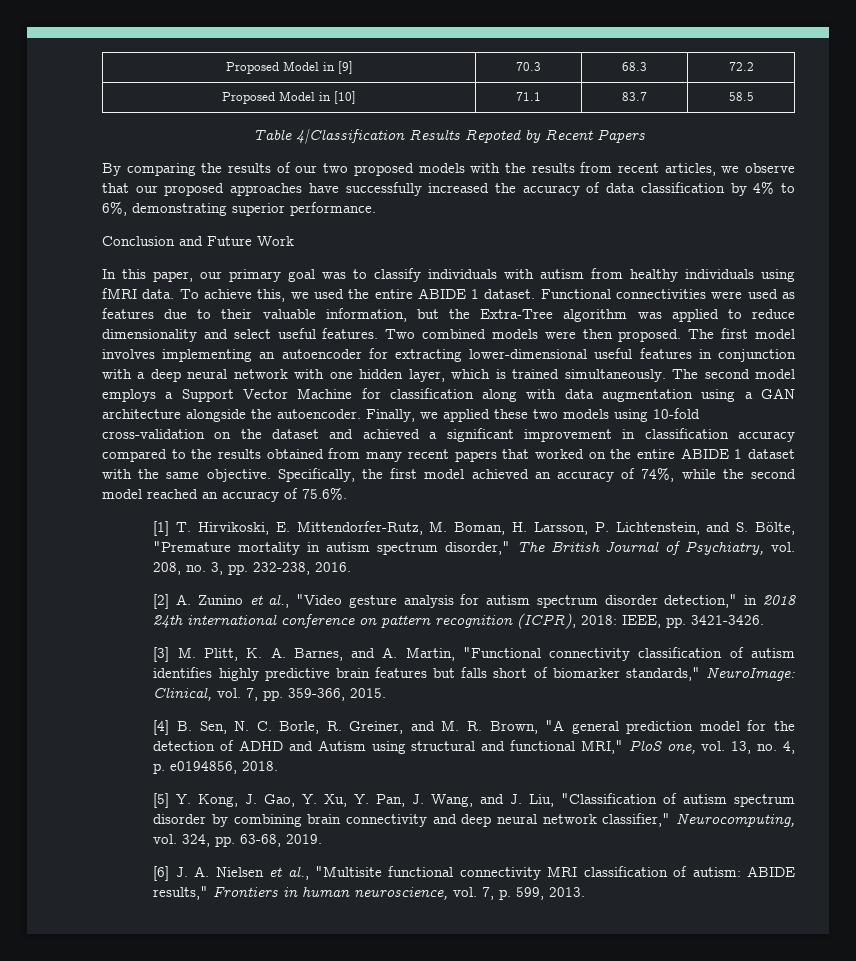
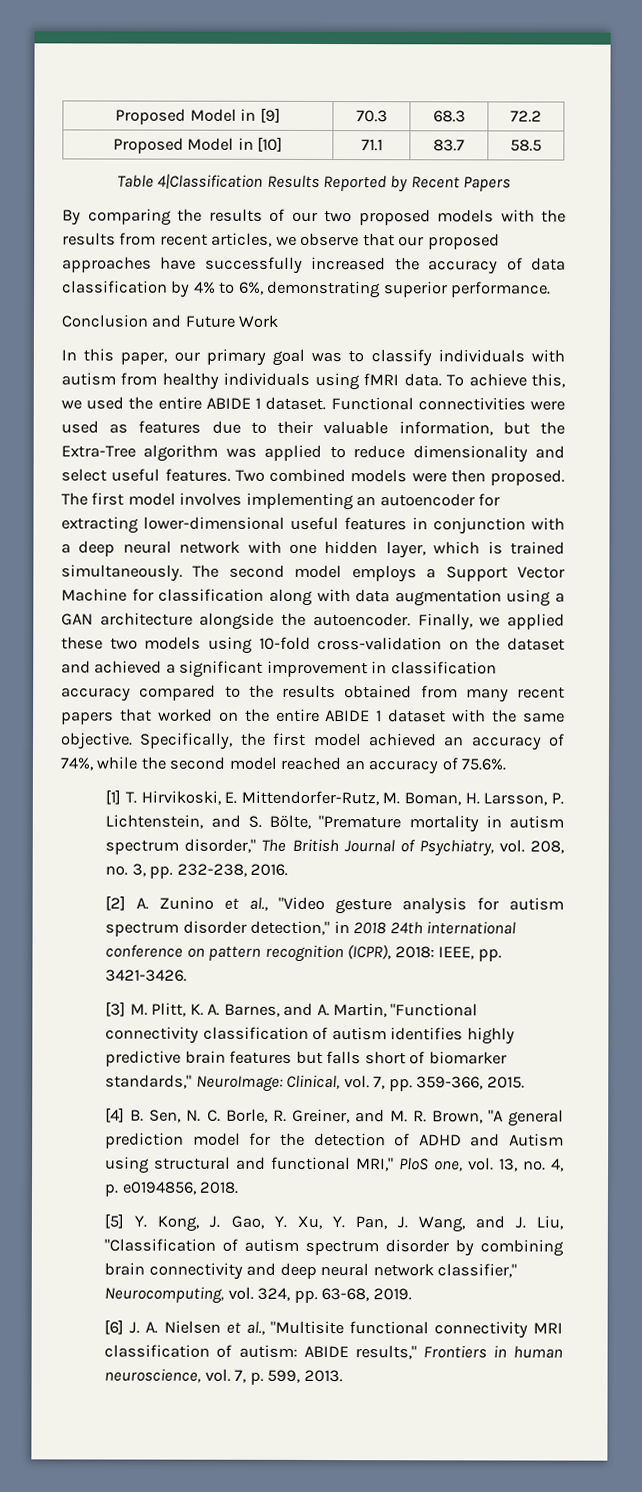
- Table 4|Classification Results Repoted by Recent Papers
+ Table 4|Classification Results Reported by Recent Papers

